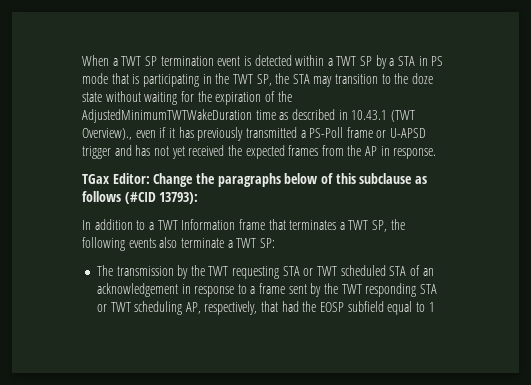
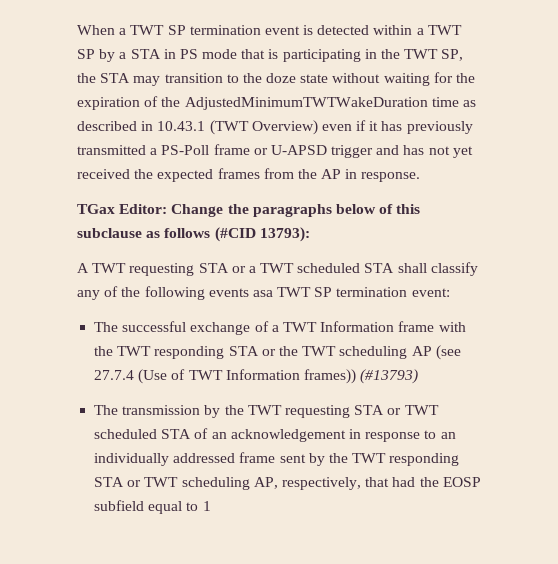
- When a TWT SP termination event is detected within a TWT SP by a STA in PS mode that is participating in the TWT SP, the STA may transition to the doze state without waiting for the expiration of the AdjustedMinimumTWTWakeDuration time as described in 10.43.1 (TWT Overview)., even if it has previously transmitted a PS-Poll frame or U-APSD trigger and has not yet received the expected frames from the AP in response.
+ When a TWT SP termination event is detected within a TWT SP by a STA in PS mode that is participating in the TWT SP, the STA may transition to the doze state without waiting for the expiration of the AdjustedMinimumTWTWakeDuration time as described in 10.43.1 (TWT Overview) even if it has previously transmitted a PS-Poll frame or U-APSD trigger and has not yet received the expected frames from the AP in response.
- In addition to a TWT Information frame that terminates a TWT SP, the following events also terminate a TWT SP:
+ A TWT requesting STA or a TWT scheduled STA shall classify any of the following events asa TWT SP termination event:
+ The successful exchange of a TWT Information frame with the TWT responding STA or the TWT scheduling AP (see 27.7.4 (Use of TWT Information frames)) (#13793)
- The transmission by the TWT requesting STA or TWT scheduled STA of an acknowledgement in response to a frame sent by the TWT responding STA or TWT scheduling AP, respectively, that had the EOSP subfield equal to 1
+ The transmission by the TWT requesting STA or TWT scheduled STA of an acknowledgement in response to an individually addressed frame sent by the TWT responding STA or TWT scheduling AP, respectively, that had the EOSP subfield equal to 1

